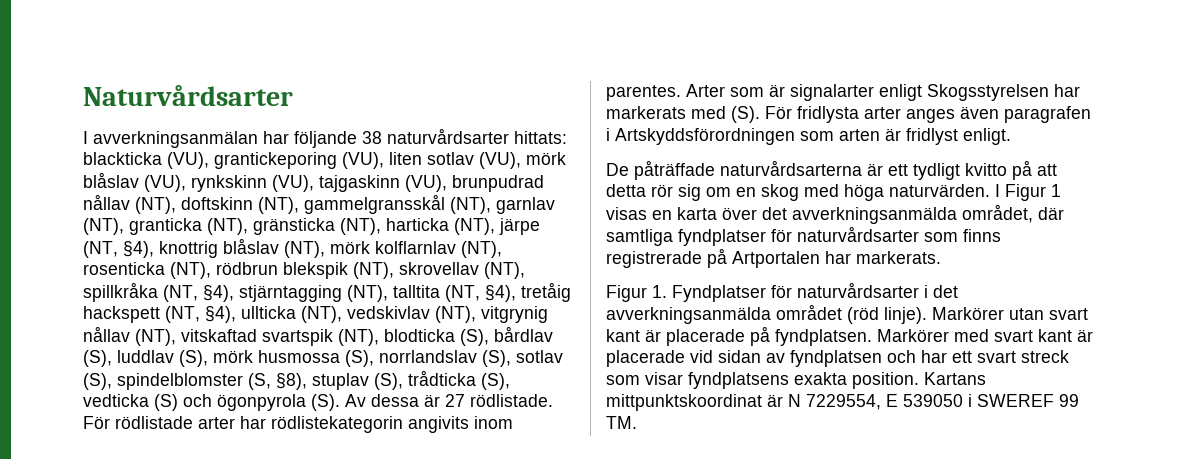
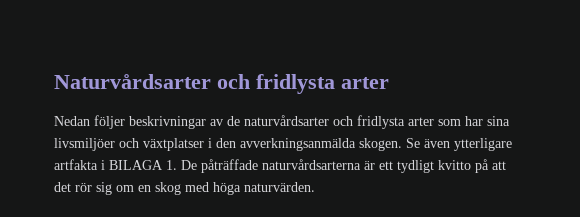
- Naturvårdsarter
- I avverkningsanmälan har följande 38 naturvårdsarter hittats: blackticka (VU), grantickeporing (VU), liten sotlav (VU), mörk blåslav (VU), rynkskinn (VU), tajgaskinn (VU), brunpudrad nållav (NT), doftskinn (NT), gammelgransskål (NT), garnlav (NT), granticka (NT), gränsticka (NT), harticka (NT), järpe (NT, §4), knottrig blåslav (NT), mörk kolflarnlav (NT), rosenticka (NT), rödbrun blekspik (NT), skrovellav (NT), spillkråka (NT, §4), stjärntagging (NT), talltita (NT, §4), tretåig hackspett (NT, §4), ullticka (NT), vedskivlav (NT), vitgrynig nållav (NT), vitskaftad svartspik (NT), blodticka (S), bårdlav (S), luddlav (S), mörk husmossa (S), norrlandslav (S), sotlav (S), spindelblomster (S, §8), stuplav (S), trådticka (S), vedticka (S) och ögonpyrola (S). Av dessa är 27 rödlistade. För rödlistade arter har rödlistekategorin angivits inom parentes. Arter som är signalarter enligt Skogsstyrelsen har markerats med (S). För fridlysta arter anges även paragrafen i Artskyddsförordningen som arten är fridlyst enligt.
- De påträffade naturvårdsarterna är ett tydligt kvitto på att detta rör sig om en skog med höga naturvärden. I Figur 1 visas en karta över det avverkningsanmälda området, där samtliga fyndplatser för naturvårdsarter som finns registrerade på Artportalen har markerats.
- Figur 1. Fyndplatser för naturvårdsarter i det avverkningsanmälda området (röd linje). Markörer utan svart kant är placerade på fyndplatsen. Markörer med svart kant är placerade vid sidan av fyndplatsen och har ett svart streck som visar fyndplatsens exakta position. Kartans mittpunktskoordinat är N 7229554, E 539050 i SWEREF 99 TM.
+ Naturvårdsarter och fridlysta arter
+ Nedan följer beskrivningar av de naturvårdsarter och fridlysta arter som har sina livsmiljöer och växtplatser i den avverkningsanmälda skogen. Se även ytterligare artfakta i BILAGA 1. De påträffade naturvårdsarterna är ett tydligt kvitto på att det rör sig om en skog med höga naturvärden.

